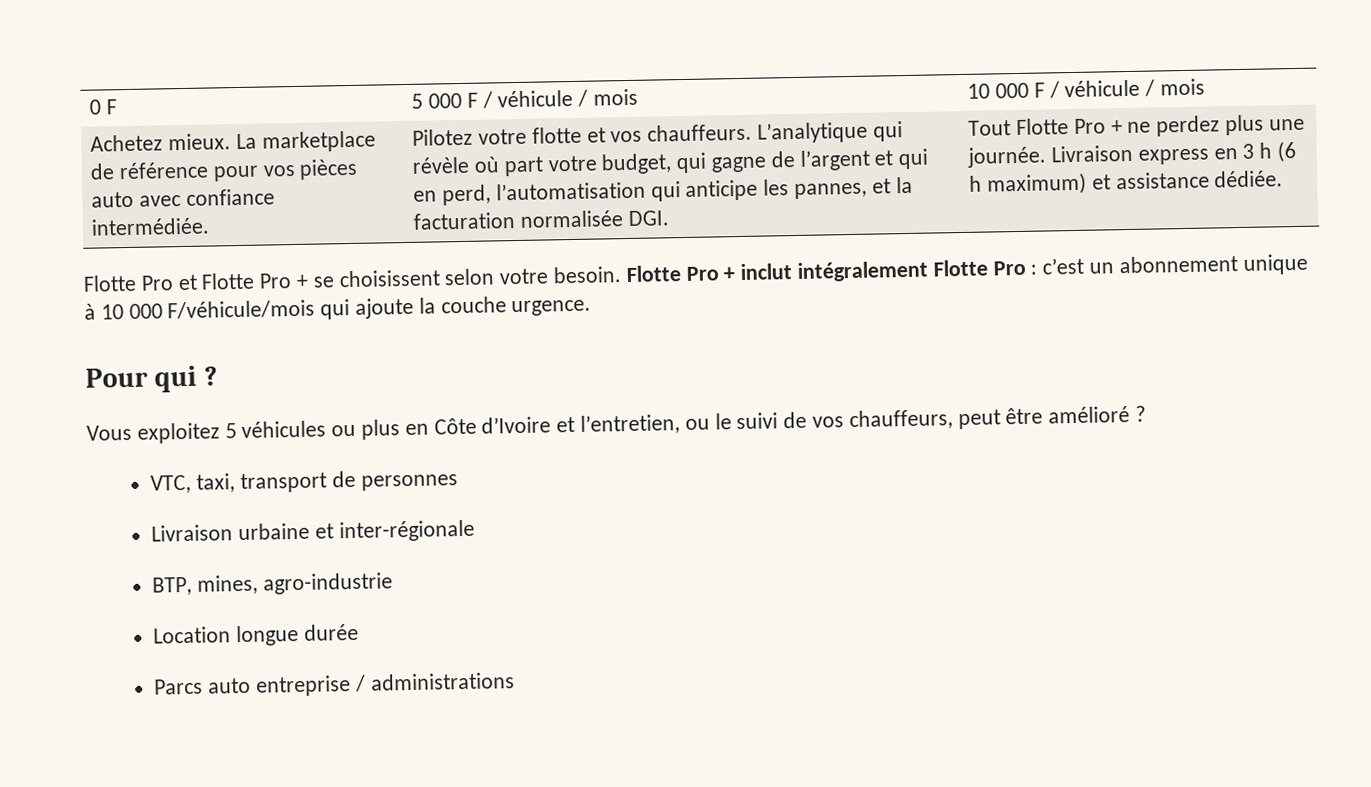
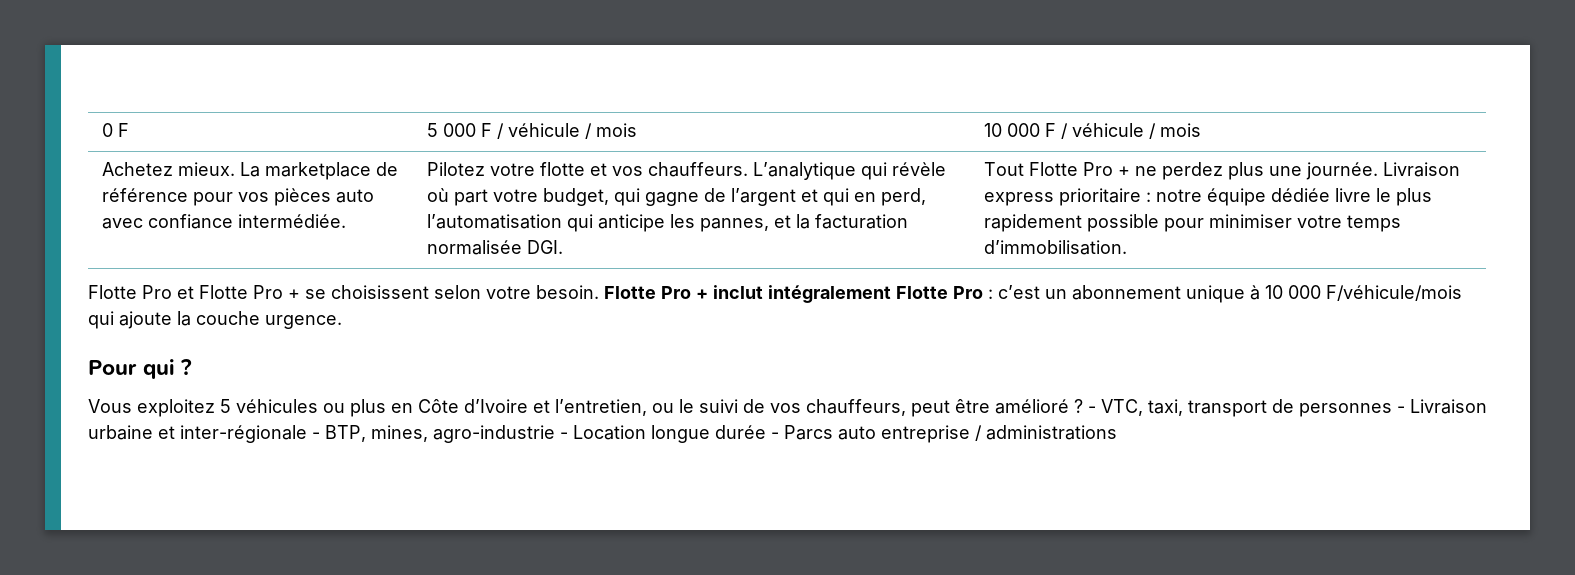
- Livraison express en 3 h (6 h maximum) et assistance dédiée.
+ Livraison express prioritaire : notre équipe dédiée livre le plus rapidement possible pour minimiser votre temps d’immobilisation.
- Vous exploitez 5 véhicules ou plus en Côte d’Ivoire et l’entretien, ou le suivi de vos chauffeurs, peut être amélioré ?
- VTC, taxi, transport de personnes
- Livraison urbaine et inter-régionale
- BTP, mines, agro-industrie
- Location longue durée
- Parcs auto entreprise / administrations
+ Vous exploitez 5 véhicules ou plus en Côte d’Ivoire et l’entretien, ou le suivi de vos chauffeurs, peut être amélioré ? - VTC, taxi, transport de personnes - Livraison urbaine et inter-régionale - BTP, mines, agro-industrie - Location longue durée - Parcs auto entreprise / administrations

